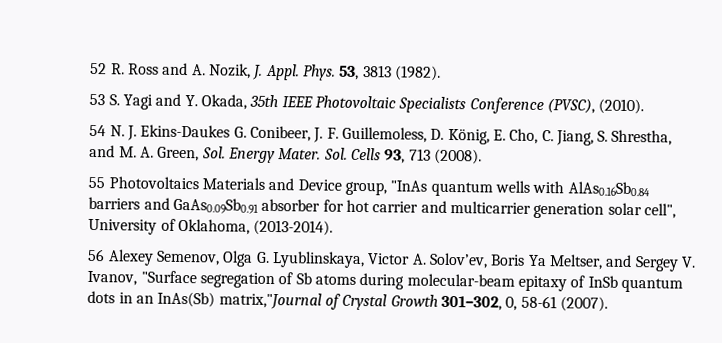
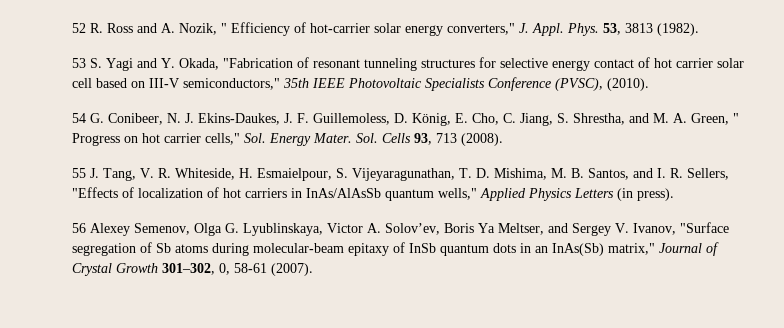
- 52 R. Ross and A. Nozik, J. Appl.
+ 52 R. Ross and A. Nozik, " Efficiency of hot-carrier solar energy converters," J. Appl.
- 53 S. Yagi and Y. Okada, 35th IEEE Photovoltaic Specialists Conference (PVSC), (2010).
+ 53 S. Yagi and Y. Okada, "Fabrication of resonant tunneling structures for selective energy contact of hot carrier solar cell based on III-V semiconductors," 35th IEEE Photovoltaic Specialists Conference (PVSC), (2010).
- 54 N. J. Ekins-Daukes G. Conibeer, J. F. Guillemoless, D. König, E. Cho, C. Jiang, S. Shrestha, and M. A. Green, Sol. Energy Mater.
+ 54 G. Conibeer, N. J. Ekins-Daukes, J. F. Guillemoless, D. König, E. Cho, C. Jiang, S. Shrestha, and M. A. Green, " Progress on hot carrier cells," Sol. Energy Mater.
- 55 Photovoltaics Materials and Device group, "InAs quantum wells with AlAs0.16Sb0.84 barriers and GaAs0.09Sb0.91 absorber for hot carrier and multicarrier generation solar cell", University of Oklahoma, (2013-2014).
+ 55 J. Tang, V. R. Whiteside, H. Esmaielpour, S. Vijeyaragunathan, T. D. Mishima, M. B. Santos, and I. R. Sellers, "Effects of localization of hot carriers in InAs/AlAsSb quantum wells," Applied Physics Letters (in press).
- 56 Alexey Semenov, Olga G. Lyublinskaya, Victor A. Solov’ev, Boris Ya Meltser, and Sergey V. Ivanov, "Surface segregation of Sb atoms during molecular-beam epitaxy of InSb quantum dots in an InAs(Sb) matrix,"Journal of Crystal Growth 301–302, 0, 58-61 (2007).
+ 56 Alexey Semenov, Olga G. Lyublinskaya, Victor A. Solov’ev, Boris Ya Meltser, and Sergey V. Ivanov, "Surface segregation of Sb atoms during molecular-beam epitaxy of InSb quantum dots in an InAs(Sb) matrix," Journal of Crystal Growth 301–302, 0, 58-61 (2007).

